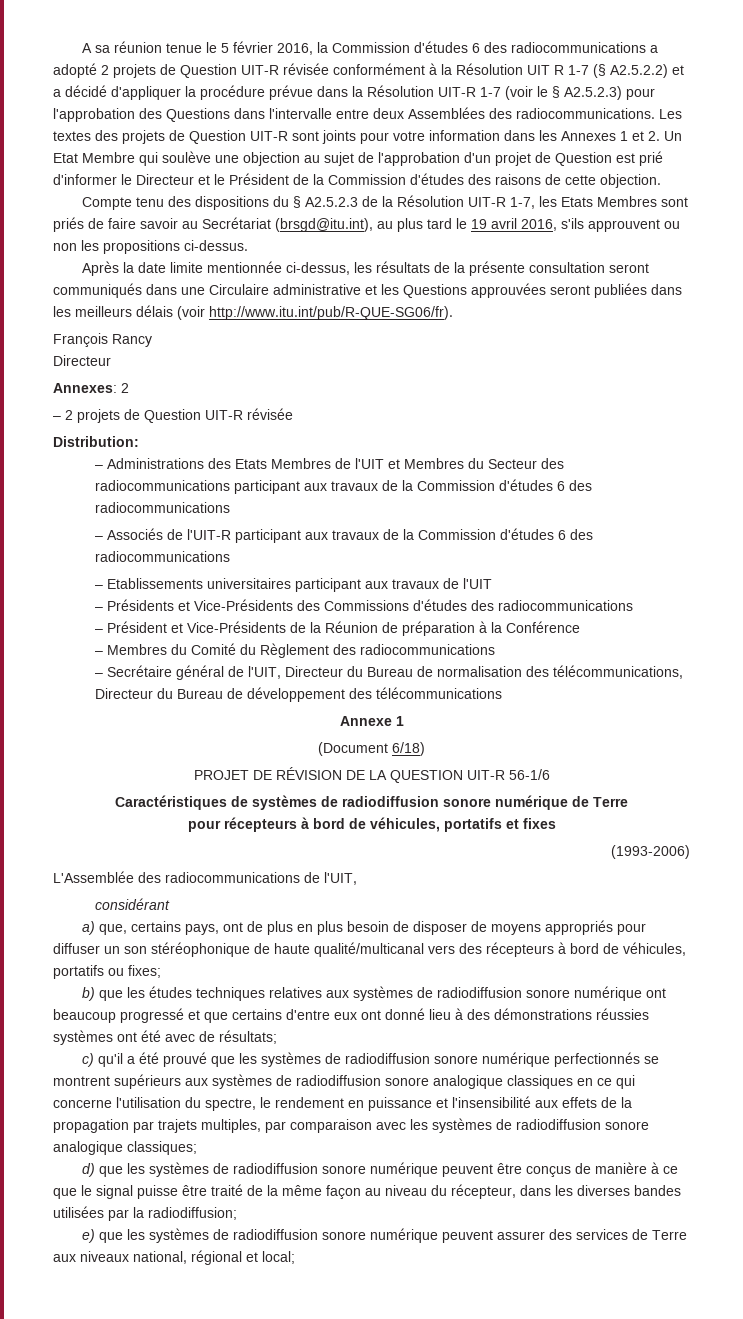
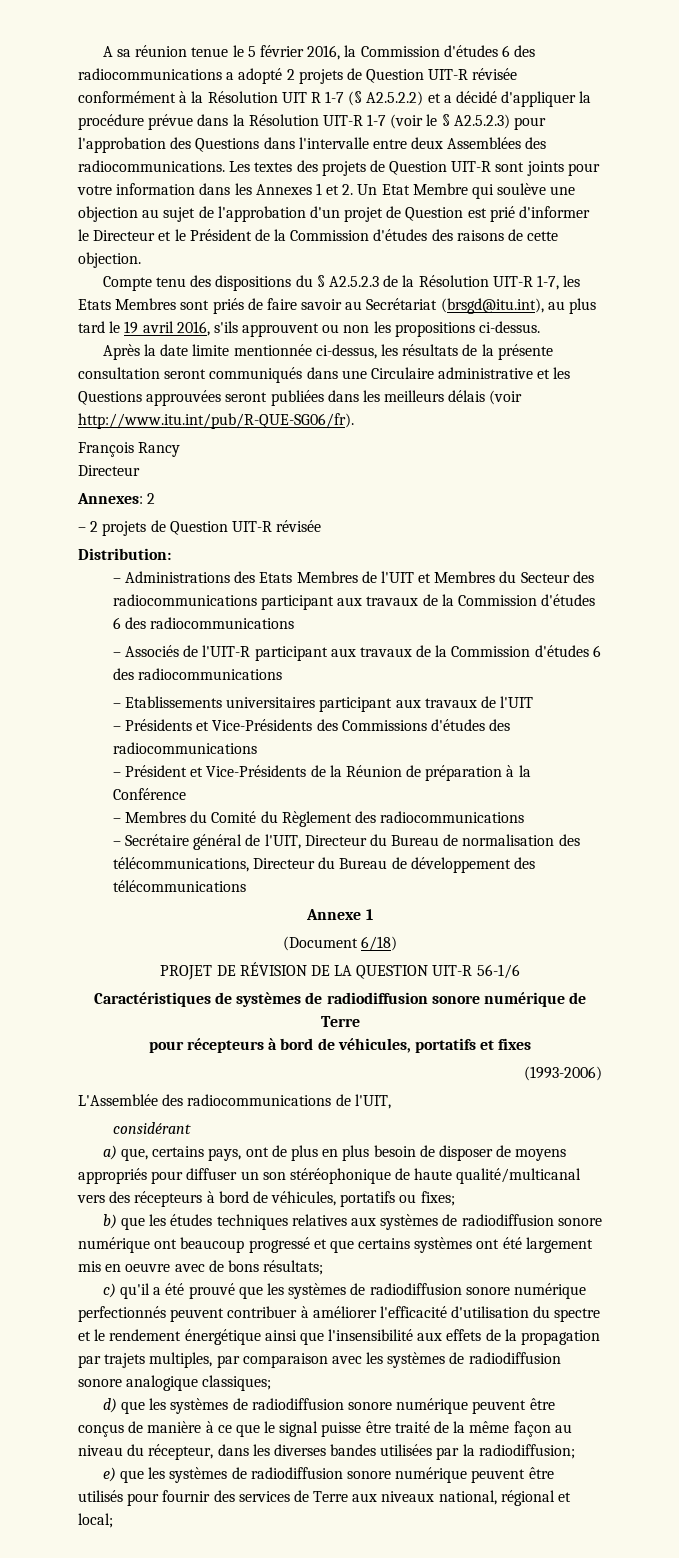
- b) que les études techniques relatives aux systèmes de radiodiffusion sonore numérique ont beaucoup progressé et que certains d'entre eux ont donné lieu à des démonstrations réussies systèmes ont été avec de résultats;
+ b) que les études techniques relatives aux systèmes de radiodiffusion sonore numérique ont beaucoup progressé et que certains systèmes ont été largement mis en oeuvre avec de bons résultats;
- c) qu'il a été prouvé que les systèmes de radiodiffusion sonore numérique perfectionnés se montrent supérieurs aux systèmes de radiodiffusion sonore analogique classiques en ce qui concerne l'utilisation du spectre, le rendement en puissance et l'insensibilité aux effets de la propagation par trajets multiples, par comparaison avec les systèmes de radiodiffusion sonore analogique classiques;
+ c) qu'il a été prouvé que les systèmes de radiodiffusion sonore numérique perfectionnés peuvent contribuer à améliorer l'efficacité d'utilisation du spectre et le rendement énergétique ainsi que l'insensibilité aux effets de la propagation par trajets multiples, par comparaison avec les systèmes de radiodiffusion sonore analogique classiques;
- e) que les systèmes de radiodiffusion sonore numérique peuvent assurer des services de Terre aux niveaux national, régional et local;
+ e) que les systèmes de radiodiffusion sonore numérique peuvent être utilisés pour fournir des services de Terre aux niveaux national, régional et local;

